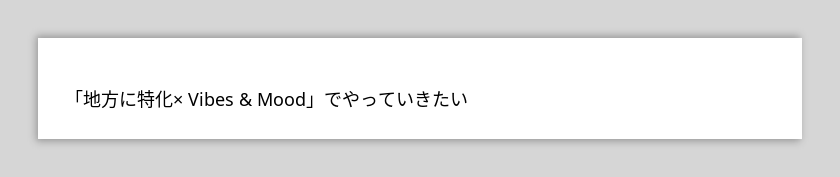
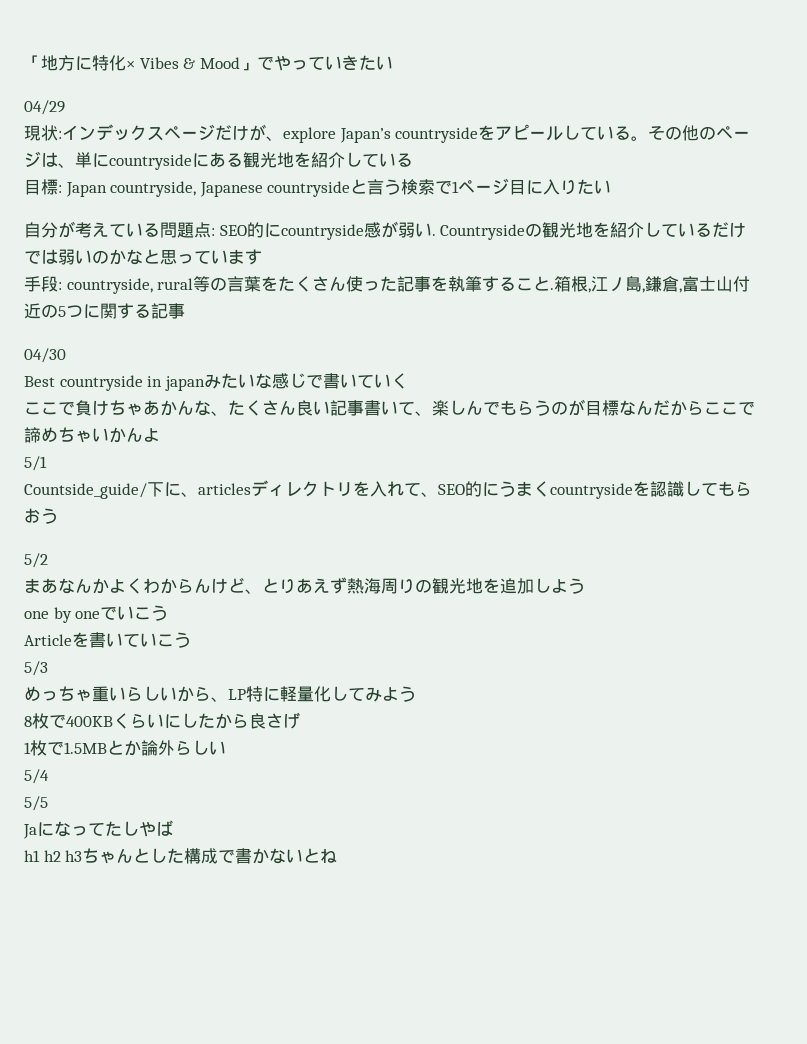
+ 04/29
+ 現状:インデックスページだけが、explore Japan’s countrysideをアピールしている。その他のページは、単にcountrysideにある観光地を紹介している
+ 目標: Japan countryside, Japanese countrysideと言う検索で1ページ目に入りたい
+ 自分が考えている問題点: SEO的にcountryside感が弱い. Countrysideの観光地を紹介しているだけでは弱いのかなと思っています
+ 手段: countryside, rural等の言葉をたくさん使った記事を執筆すること.箱根,江ノ島,鎌倉,富士山付近の5つに関する記事
+ 04/30
+ Best countryside in japanみたいな感じで書いていく
+ ここで負けちゃあかんな、たくさん良い記事書いて、楽しんでもらうのが目標なんだからここで諦めちゃいかんよ
+ 5/1
+ Countside_guide/下に、articlesディレクトリを入れて、SEO的にうまくcountrysideを認識してもらおう
+ 5/2
+ まあなんかよくわからんけど、とりあえず熱海周りの観光地を追加しよう
+ one by oneでいこう
+ Articleを書いていこう
+ 5/3
+ めっちゃ重いらしいから、LP特に軽量化してみよう
+ 8枚で400KBくらいにしたから良さげ
+ 1枚で1.5MBとか論外らしい
+ 5/4
+ 5/5
+ Jaになってたしやば
+ h1 h2 h3ちゃんとした構成で書かないとね

